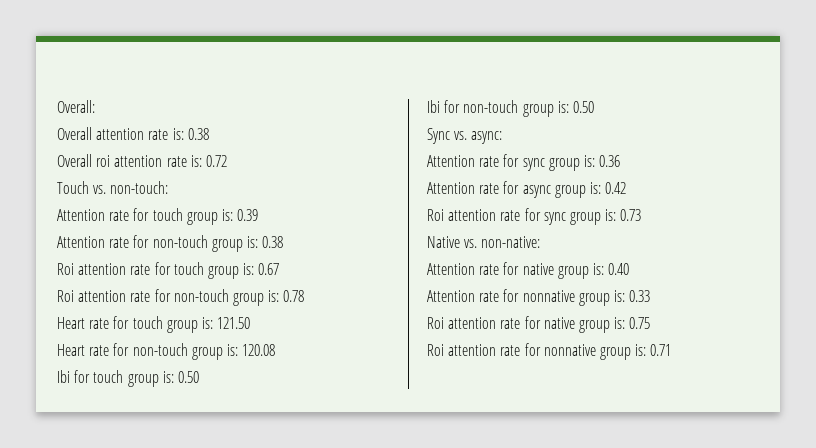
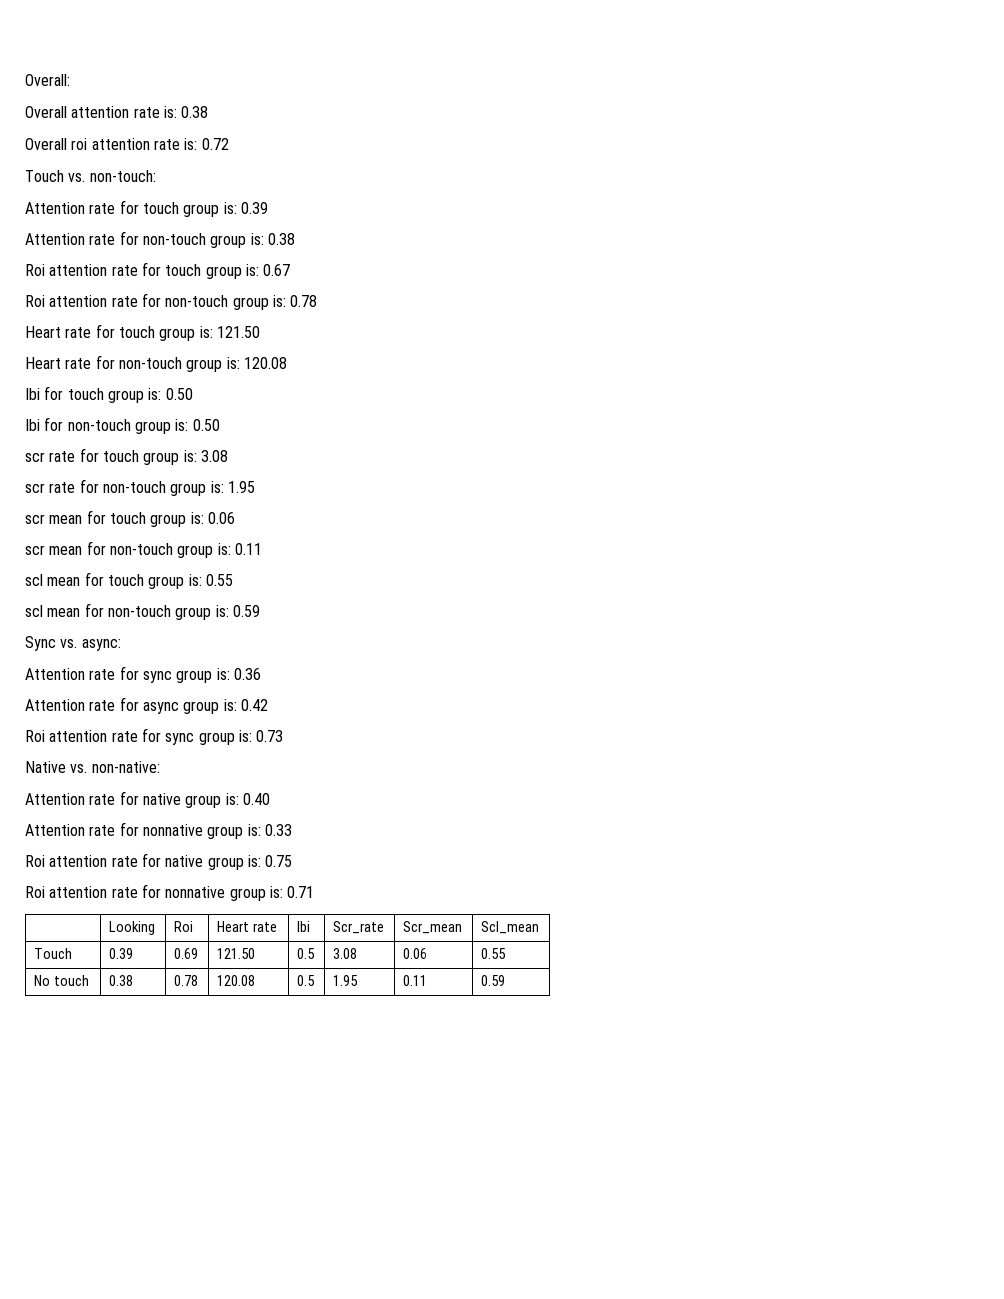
+ scr rate for touch group is: 3.08
+ scr rate for non-touch group is: 1.95
+ scr mean for touch group is: 0.06
+ scr mean for non-touch group is: 0.11
+ scl mean for touch group is: 0.55
+ scl mean for non-touch group is: 0.59
+ | Looking | Roi | Heart rate | Ibi | Scr_rate | Scr_mean | Scl_mean
+ Touch | 0.39 | 0.69 | 121.50 | 0.5 | 3.08 | 0.06 | 0.55
+ No touch | 0.38 | 0.78 | 120.08 | 0.5 | 1.95 | 0.11 | 0.59

